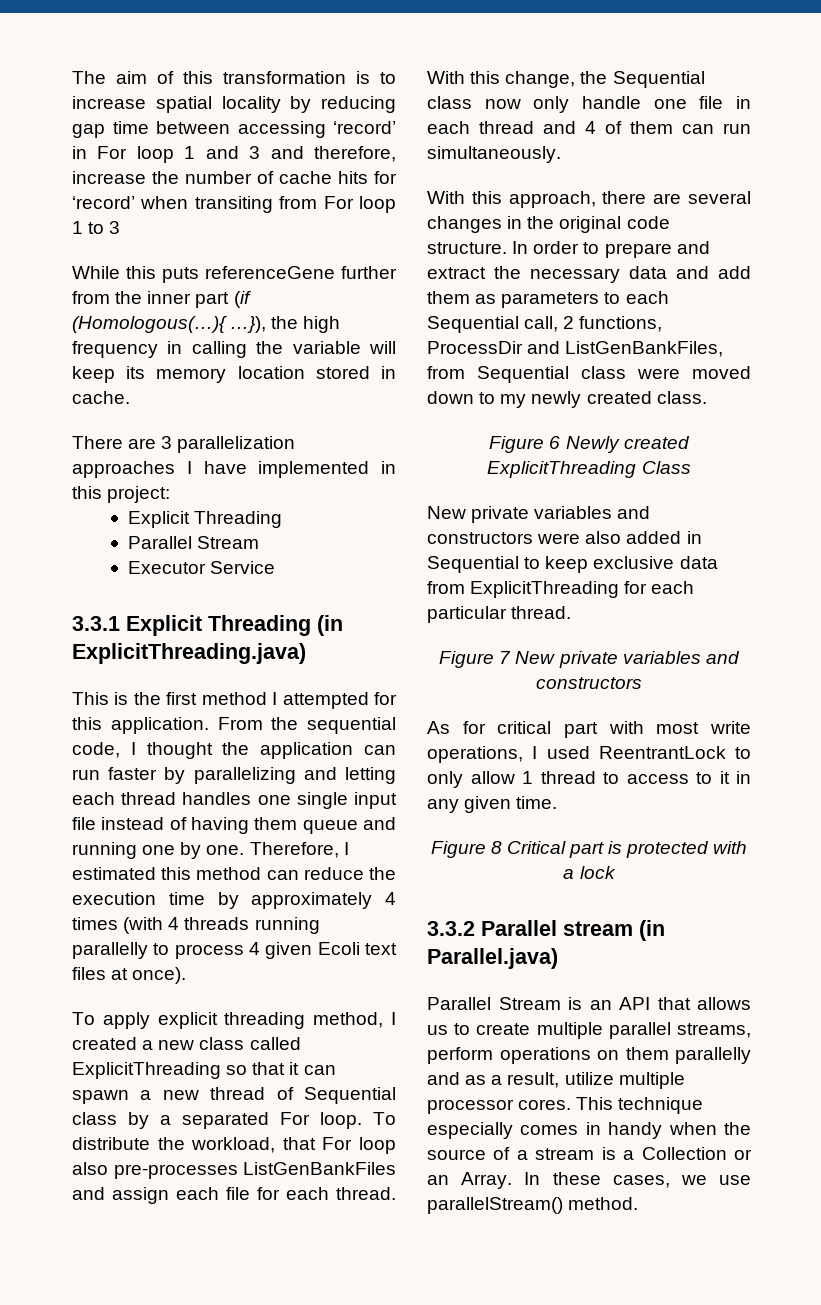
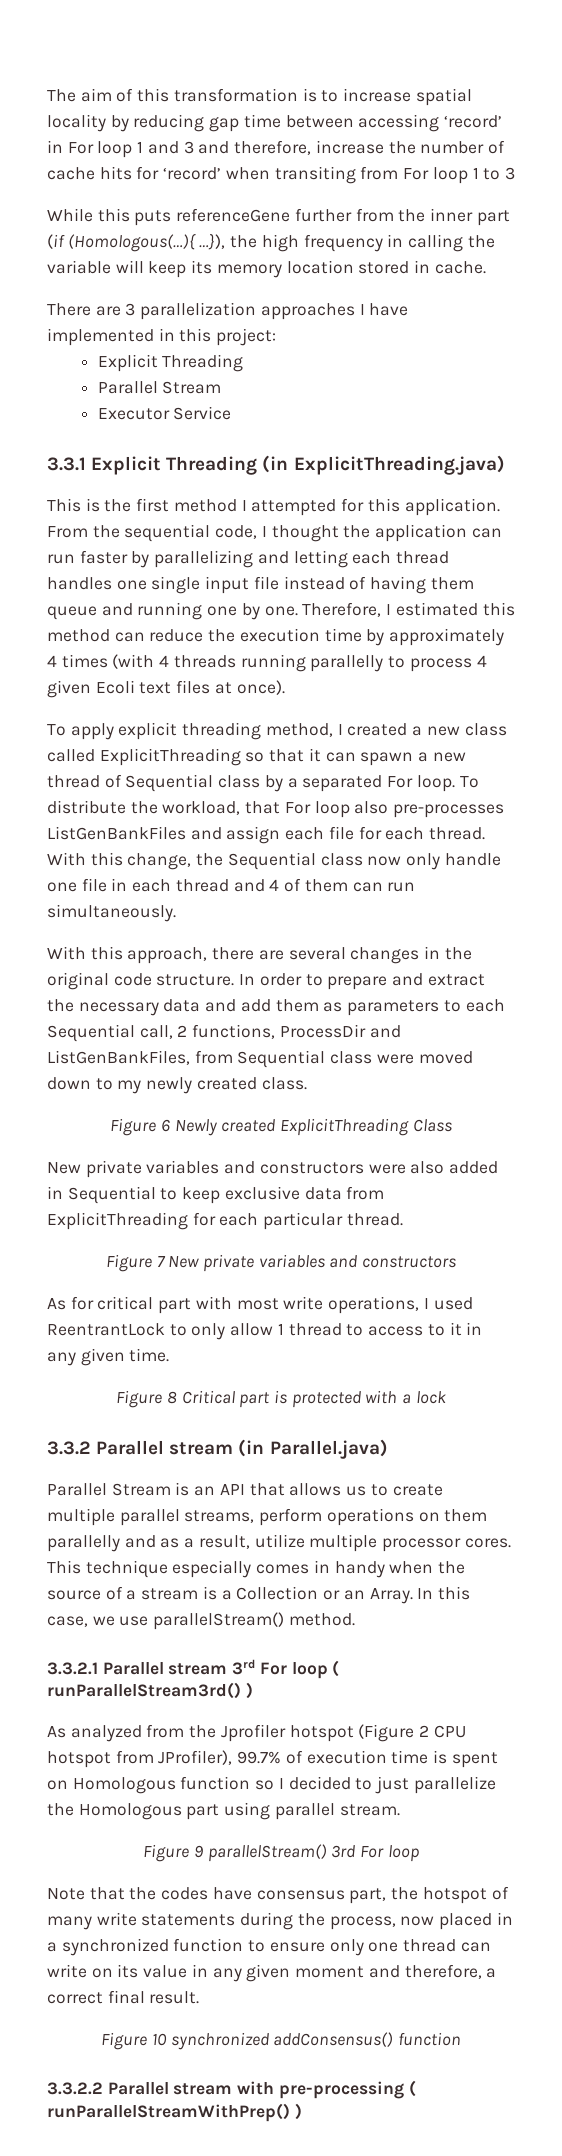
- In these cases, we use parallelStream() method.
+ In this case, we use parallelStream() method.
+ 3.3.2.1 Parallel stream 3rd For loop ( runParallelStream3rd() )
+ As analyzed from the Jprofiler hotspot (Figure 2 CPU hotspot from JProfiler), 99.7% of execution time is spent on Homologous function so I decided to just parallelize the Homologous part using parallel stream.
+ Figure 9 parallelStream() 3rd For loop
+ Note that the codes have consensus part, the hotspot of many write statements during the process, now placed in a synchronized function to ensure only one thread can write on its value in any given moment and therefore, a correct final result.
+ Figure 10 synchronized addConsensus() function
+ 3.3.2.2 Parallel stream with pre-processing ( runParallelStreamWithPrep() )

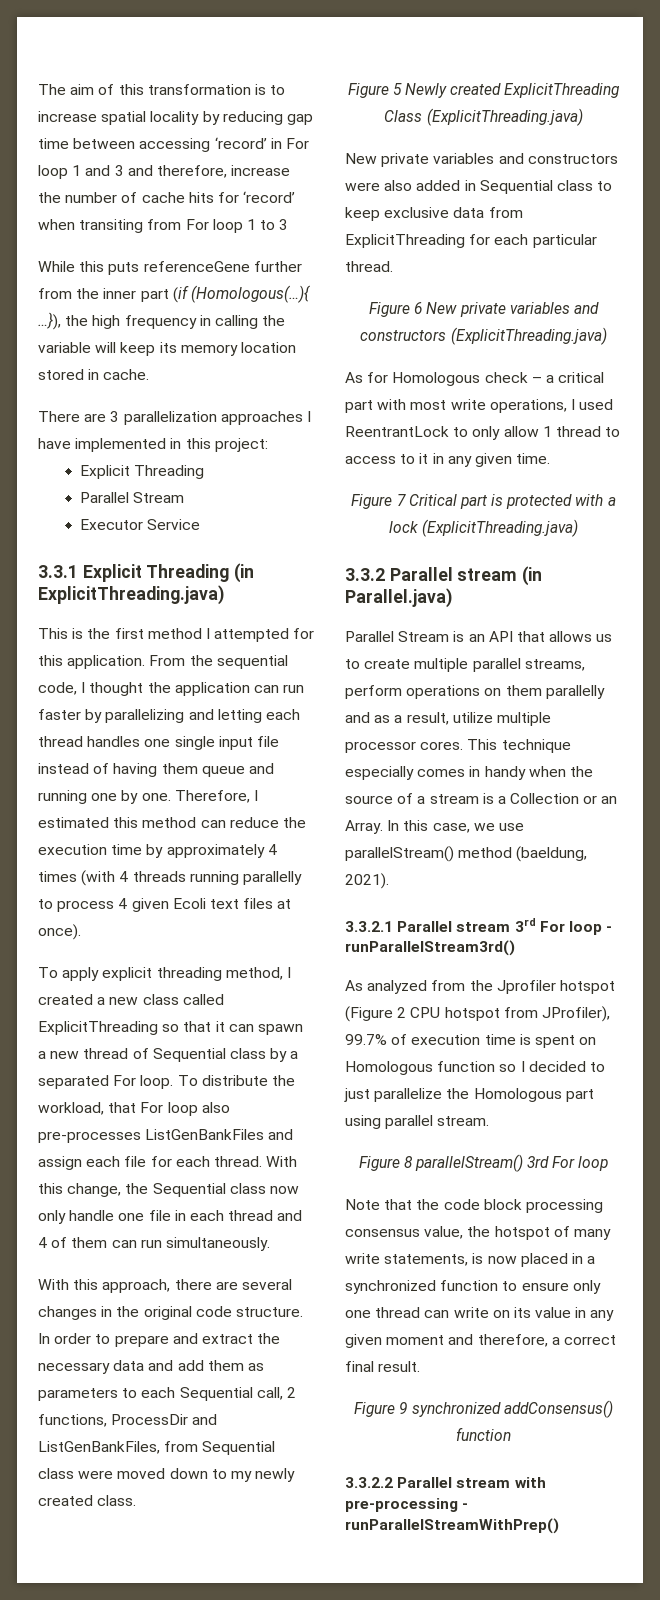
- Figure 6 Newly created ExplicitThreading Class
+ Figure 5 Newly created ExplicitThreading Class (ExplicitThreading.java)
- New private variables and constructors were also added in Sequential to keep exclusive data from ExplicitThreading for each particular thread.
+ New private variables and constructors were also added in Sequential class to keep exclusive data from ExplicitThreading for each particular thread.
- Figure 7 New private variables and constructors
+ Figure 6 New private variables and constructors (ExplicitThreading.java)
- As for critical part with most write operations, I used ReentrantLock to only allow 1 thread to access to it in any given time.
+ As for Homologous check – a critical part with most write operations, I used ReentrantLock to only allow 1 thread to access to it in any given time.
- Figure 8 Critical part is protected with a lock
+ Figure 7 Critical part is protected with a lock (ExplicitThreading.java)
- In this case, we use parallelStream() method.
+ In this case, we use parallelStream() method (baeldung, 2021).
- 3.3.2.1 Parallel stream 3rd For loop ( runParallelStream3rd() )
+ 3.3.2.1 Parallel stream 3rd For loop - runParallelStream3rd()
- Figure 9 parallelStream() 3rd For loop
+ Figure 8 parallelStream() 3rd For loop
- Note that the codes have consensus part, the hotspot of many write statements during the process, now placed in a synchronized function to ensure only one thread can write on its value in any given moment and therefore, a correct final result.
+ Note that the code block processing consensus value, the hotspot of many write statements, is now placed in a synchronized function to ensure only one thread can write on its value in any given moment and therefore, a correct final result.
- Figure 10 synchronized addConsensus() function
+ Figure 9 synchronized addConsensus() function
- 3.3.2.2 Parallel stream with pre-processing ( runParallelStreamWithPrep() )
+ 3.3.2.2 Parallel stream with pre-processing - runParallelStreamWithPrep()

